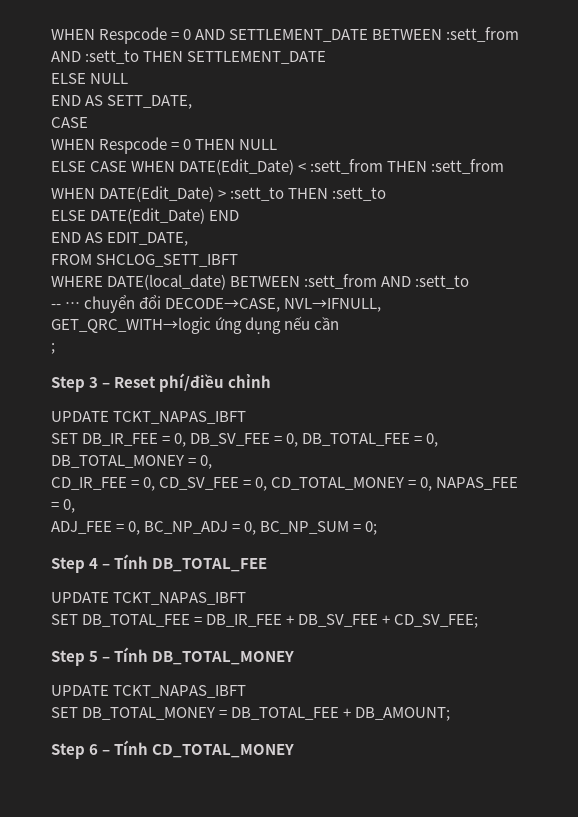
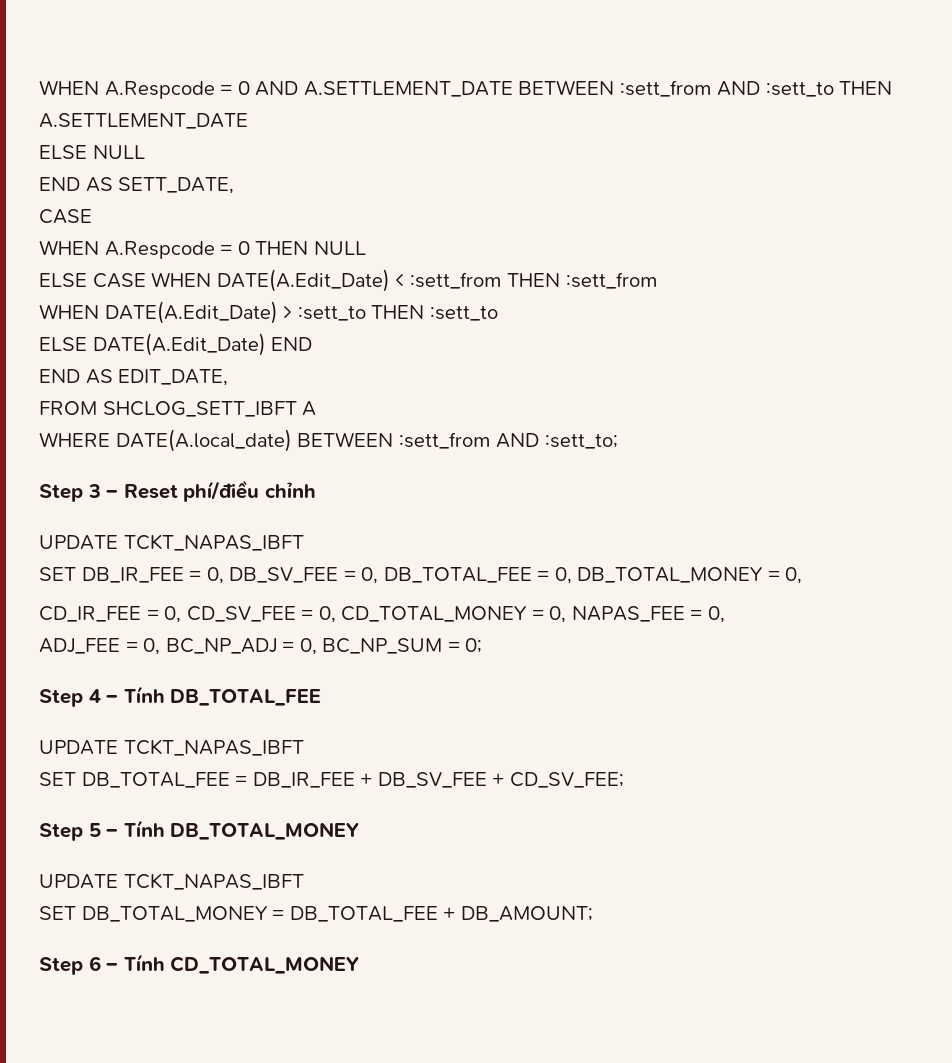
- WHEN Respcode = 0 AND SETTLEMENT_DATE BETWEEN :sett_from AND :sett_to THEN SETTLEMENT_DATE
+ WHEN A.Respcode = 0 AND A.SETTLEMENT_DATE BETWEEN :sett_from AND :sett_to THEN A.SETTLEMENT_DATE
- WHEN Respcode = 0 THEN NULL
+ WHEN A.Respcode = 0 THEN NULL
- ELSE CASE WHEN DATE(Edit_Date) < :sett_from THEN :sett_from
+ ELSE CASE WHEN DATE(A.Edit_Date) < :sett_from THEN :sett_from
- WHEN DATE(Edit_Date) > :sett_to THEN :sett_to
+ WHEN DATE(A.Edit_Date) > :sett_to THEN :sett_to
- ELSE DATE(Edit_Date) END
+ ELSE DATE(A.Edit_Date) END
- FROM SHCLOG_SETT_IBFT
+ FROM SHCLOG_SETT_IBFT A
- WHERE DATE(local_date) BETWEEN :sett_from AND :sett_to
- -- … chuyển đổi DECODE→CASE, NVL→IFNULL, GET_QRC_WITH→logic ứng dụng nếu cần
- ;
+ WHERE DATE(A.local_date) BETWEEN :sett_from AND :sett_to;

